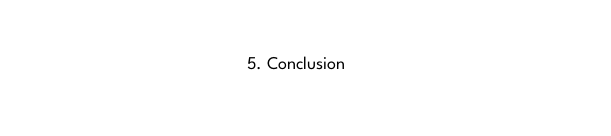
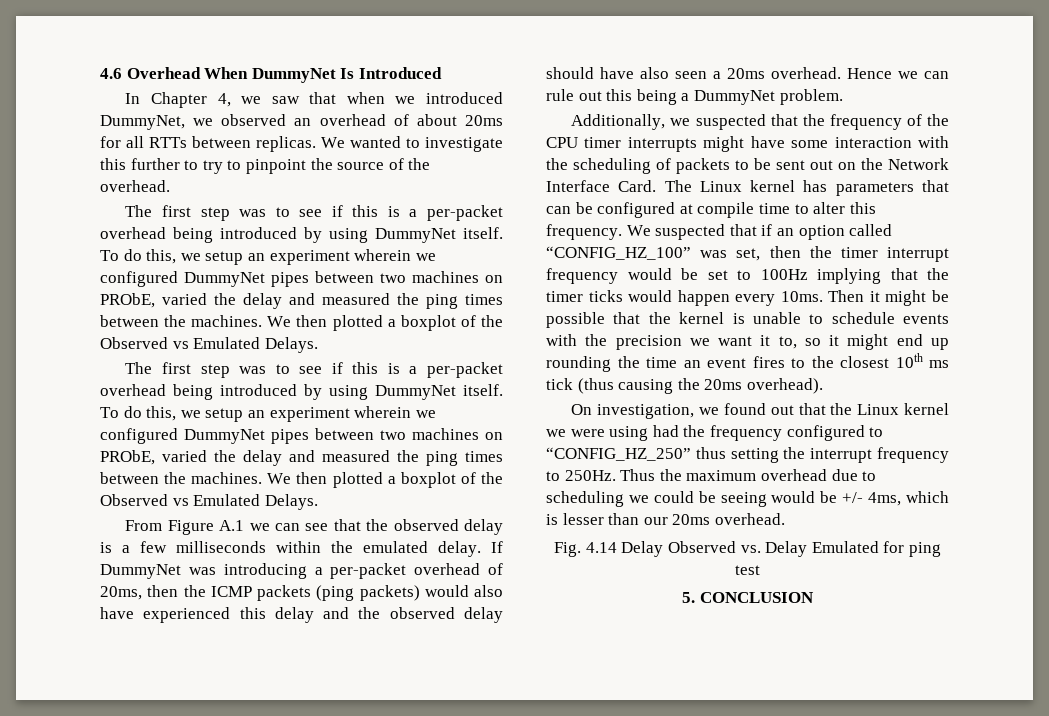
- 5. Conclusion
+ 4.6 Overhead When DummyNet Is Introduced
+ In Chapter 4, we saw that when we introduced DummyNet, we observed an overhead of about 20ms for all RTTs between replicas. We wanted to investigate this further to try to pinpoint the source of the overhead.
+ The first step was to see if this is a per-packet overhead being introduced by using DummyNet itself. To do this, we setup an experiment wherein we configured DummyNet pipes between two machines on PRObE, varied the delay and measured the ping times between the machines. We then plotted a boxplot of the Observed vs Emulated Delays.
+ The first step was to see if this is a per-packet overhead being introduced by using DummyNet itself. To do this, we setup an experiment wherein we configured DummyNet pipes between two machines on PRObE, varied the delay and measured the ping times between the machines. We then plotted a boxplot of the Observed vs Emulated Delays.
+ From Figure A.1 we can see that the observed delay is a few milliseconds within the emulated delay. If DummyNet was introducing a per-packet overhead of 20ms, then the ICMP packets (ping packets) would also have experienced this delay and the observed delay should have also seen a 20ms overhead. Hence we can rule out this being a DummyNet problem.
+ Additionally, we suspected that the frequency of the CPU timer interrupts might have some interaction with the scheduling of packets to be sent out on the Network Interface Card. The Linux kernel has parameters that can be configured at compile time to alter this frequency. We suspected that if an option called “CONFIG_HZ_100” was set, then the timer interrupt frequency would be set to 100Hz implying that the timer ticks would happen every 10ms. Then it might be possible that the kernel is unable to schedule events with the precision we want it to, so it might end up rounding the time an event fires to the closest 10th ms tick (thus causing the 20ms overhead).
+ On investigation, we found out that the Linux kernel we were using had the frequency configured to “CONFIG_HZ_250” thus setting the interrupt frequency to 250Hz. Thus the maximum overhead due to scheduling we could be seeing would be +/- 4ms, which is lesser than our 20ms overhead.
+ Fig. 4.14 Delay Observed vs. Delay Emulated for ping test
+ 5. CONCLUSION

